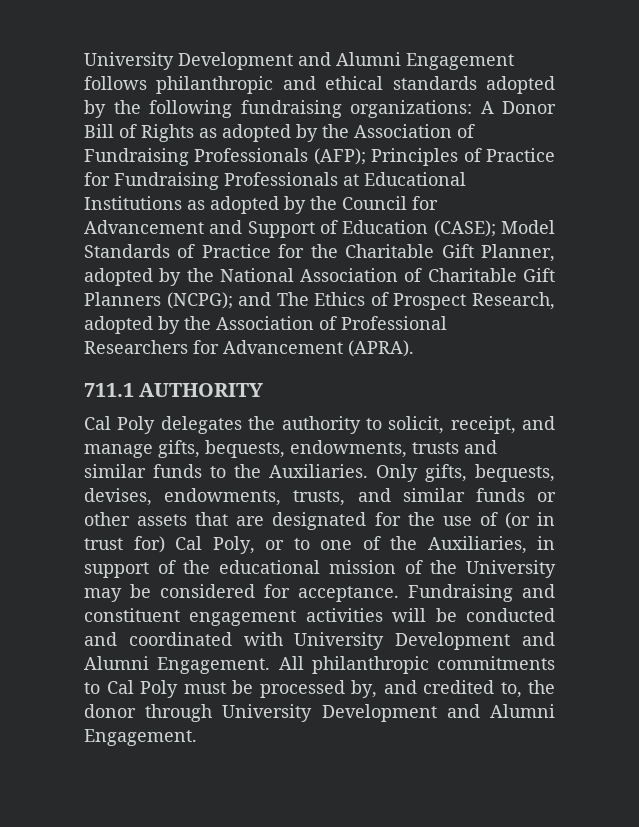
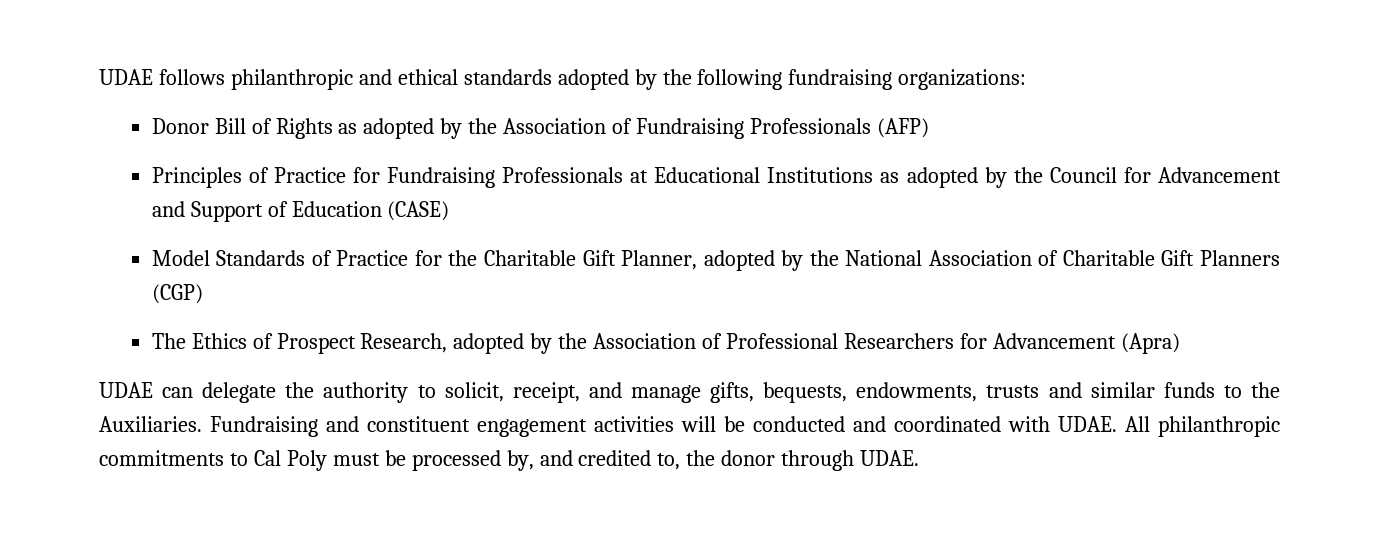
- University Development and Alumni Engagement follows philanthropic and ethical standards adopted by the following fundraising organizations: A Donor Bill of Rights as adopted by the Association of Fundraising Professionals (AFP); Principles of Practice for Fundraising Professionals at Educational Institutions as adopted by the Council for Advancement and Support of Education (CASE); Model Standards of Practice for the Charitable Gift Planner, adopted by the National Association of Charitable Gift Planners (NCPG); and The Ethics of Prospect Research, adopted by the Association of Professional Researchers for Advancement (APRA).
- 711.1 AUTHORITY
- Cal Poly delegates the authority to solicit, receipt, and manage gifts, bequests, endowments, trusts and similar funds to the Auxiliaries.
+ UDAE follows philanthropic and ethical standards adopted by the following fundraising organizations:
+ Donor Bill of Rights as adopted by the Association of Fundraising Professionals (AFP)
+ Principles of Practice for Fundraising Professionals at Educational Institutions as adopted by the Council for Advancement and Support of Education (CASE)
+ Model Standards of Practice for the Charitable Gift Planner, adopted by the National Association of Charitable Gift Planners (CGP)
+ The Ethics of Prospect Research, adopted by the Association of Professional Researchers for Advancement (Apra)
+ UDAE can delegate the authority to solicit, receipt, and manage gifts, bequests, endowments, trusts and similar funds to the Auxiliaries.
- Only gifts, bequests, devises, endowments, trusts, and similar funds or other assets that are designated for the use of (or in trust for) Cal Poly, or to one of the Auxiliaries, in support of the educational mission of the University may be considered for acceptance.
- Fundraising and constituent engagement activities will be conducted and coordinated with University Development and Alumni Engagement.
+ Fundraising and constituent engagement activities will be conducted and coordinated with UDAE.
- All philanthropic commitments to Cal Poly must be processed by, and credited to, the donor through University Development and Alumni Engagement.
+ All philanthropic commitments to Cal Poly must be processed by, and credited to, the donor through UDAE.

